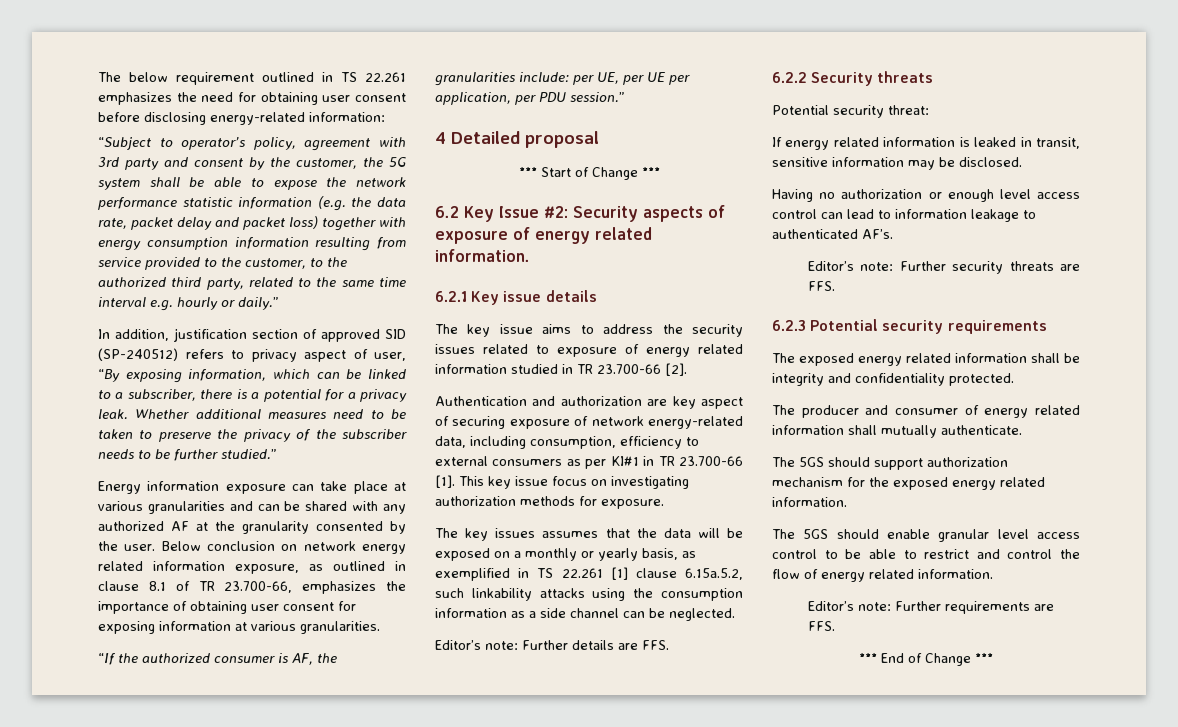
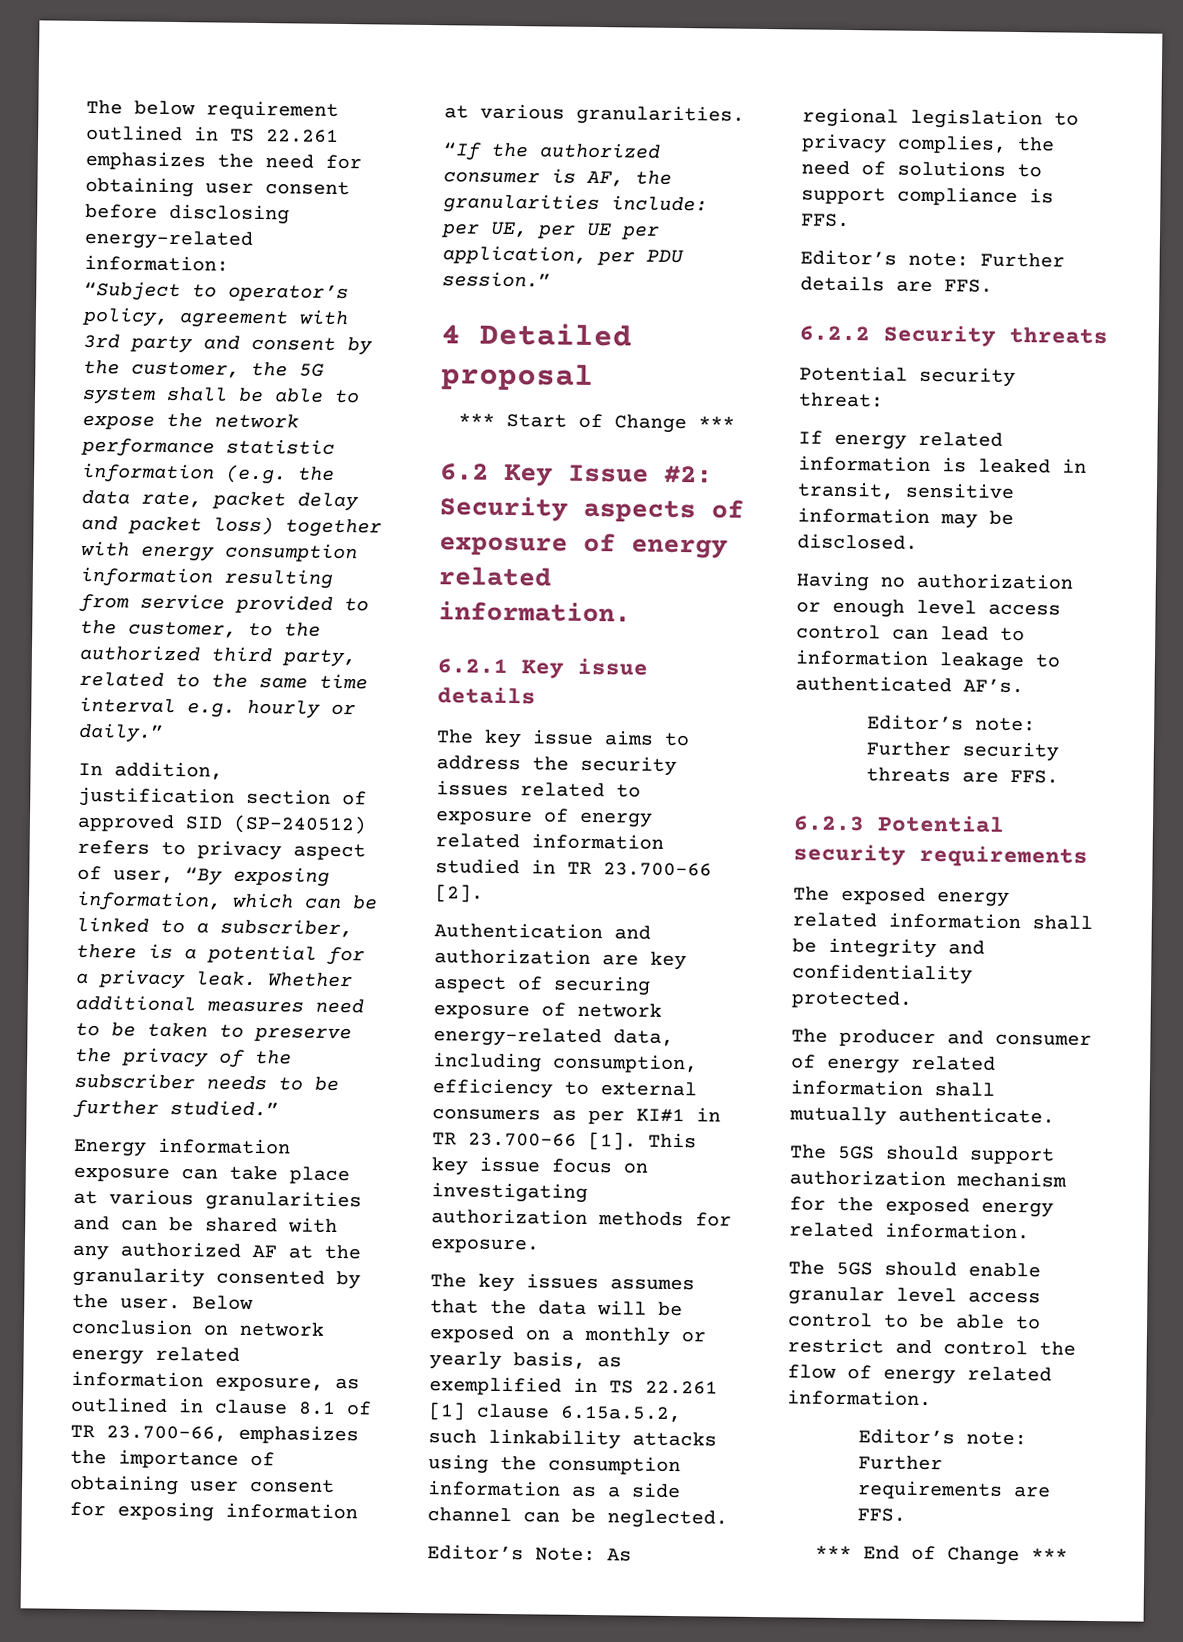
+ Editor’s Note: As regional legislation to privacy complies, the need of solutions to support compliance is FFS.

